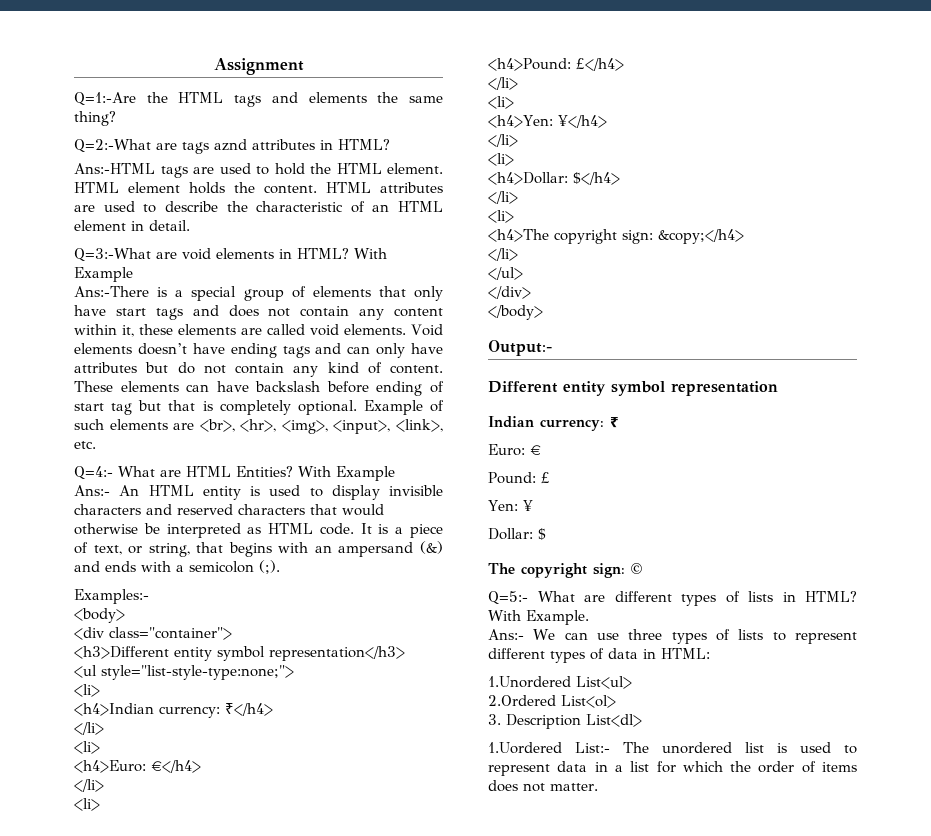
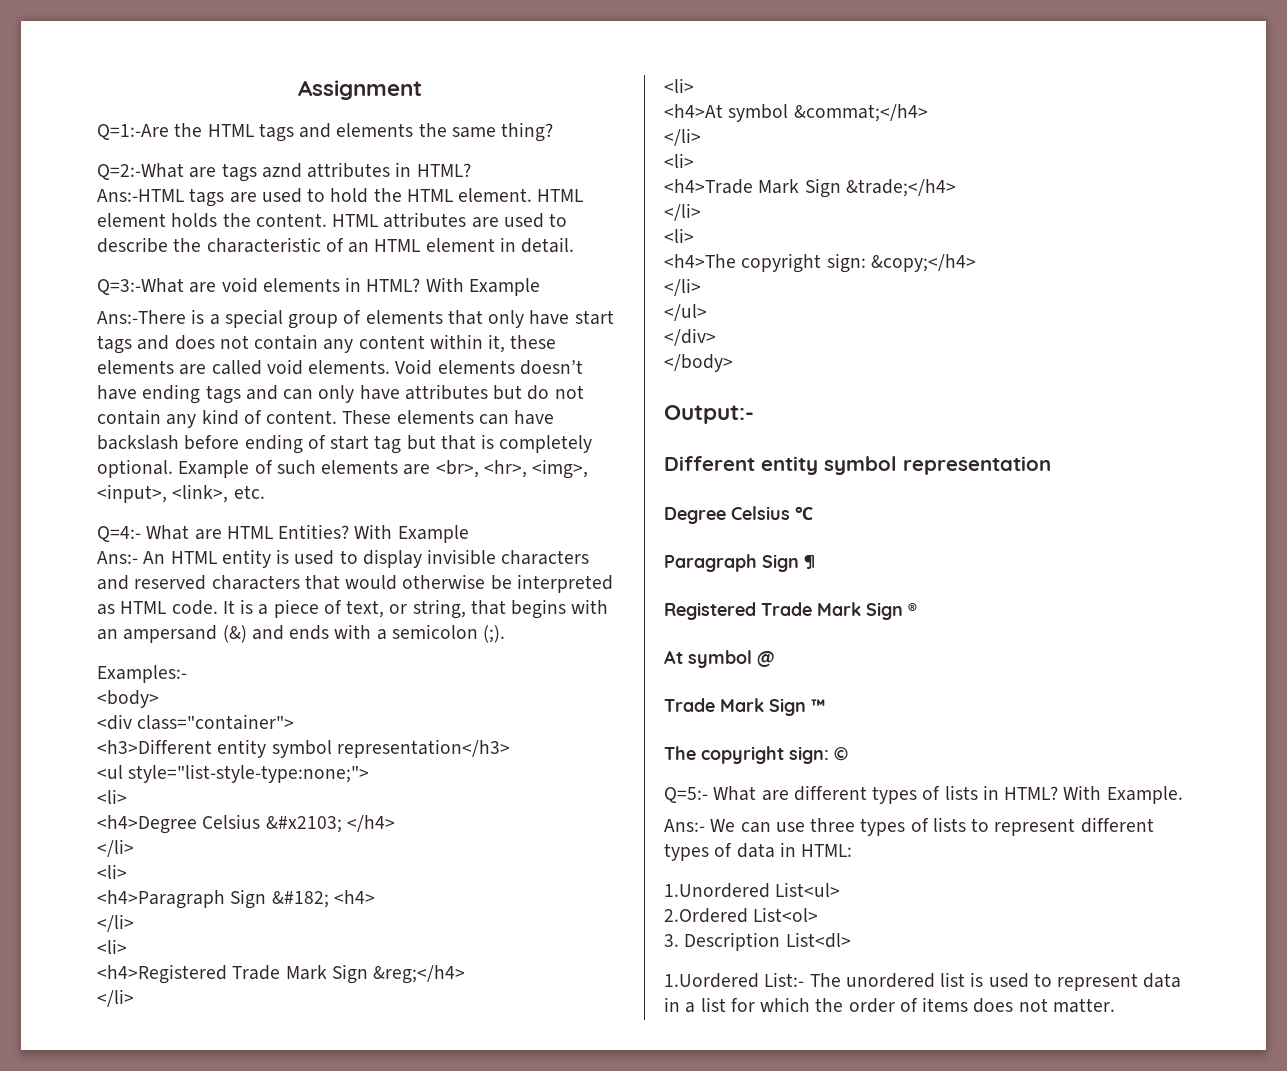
- <h4>Indian currency: ₹</h4>
+ <h4>Degree Celsius &#x2103; </h4>
  </li>
  <li>
- <h4>Euro: €</h4>
+ <h4>Paragraph Sign &#182; <h4>
  </li>
  <li>
- <h4>Pound: £</h4>
+ <h4>Registered Trade Mark Sign &reg;</h4>
  </li>
  <li>
- <h4>Yen: ¥</h4>
+ <h4>At symbol &commat;</h4>
  </li>
  <li>
- <h4>Dollar: $</h4>
+ <h4>Trade Mark Sign &trade;</h4>
- Indian currency: ₹
- Euro: €
- Pound: £
- Yen: ¥
- Dollar: $
+ Degree Celsius ℃
+ Paragraph Sign ¶
+ Registered Trade Mark Sign ®
+ At symbol @
+ Trade Mark Sign ™

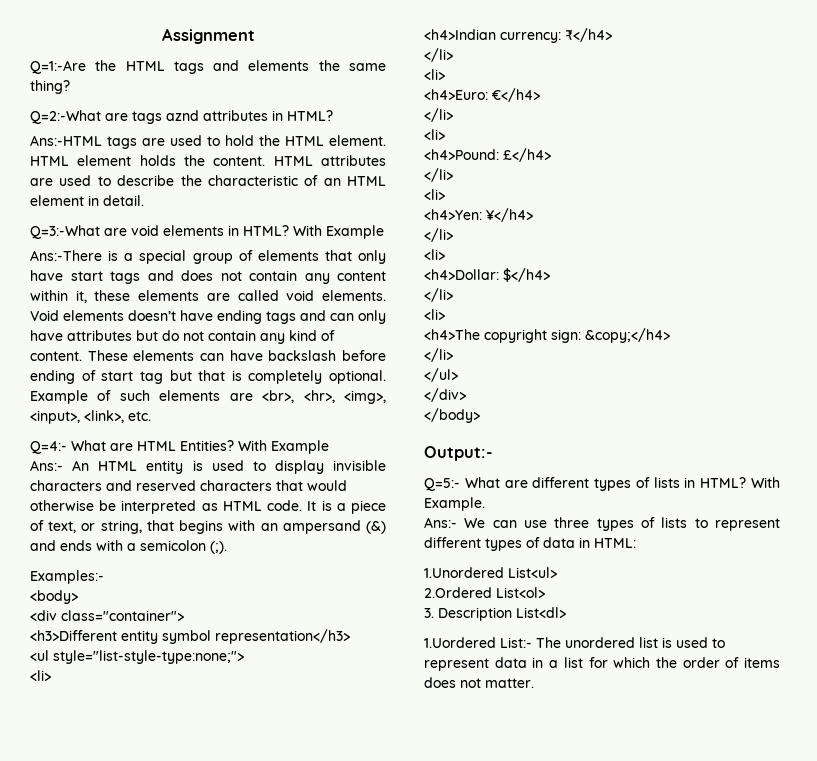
- <h4>Degree Celsius &#x2103; </h4>
+ <h4>Indian currency: ₹</h4>
  </li>
  <li>
- <h4>Paragraph Sign &#182; <h4>
+ <h4>Euro: €</h4>
  </li>
  <li>
- <h4>Registered Trade Mark Sign &reg;</h4>
+ <h4>Pound: £</h4>
  </li>
  <li>
- <h4>At symbol &commat;</h4>
+ <h4>Yen: ¥</h4>
  </li>
  <li>
- <h4>Trade Mark Sign &trade;</h4>
+ <h4>Dollar: $</h4>
- Different entity symbol representation
- Degree Celsius ℃
- Paragraph Sign ¶
- Registered Trade Mark Sign ®
- At symbol @
- Trade Mark Sign ™
- The copyright sign: ©

